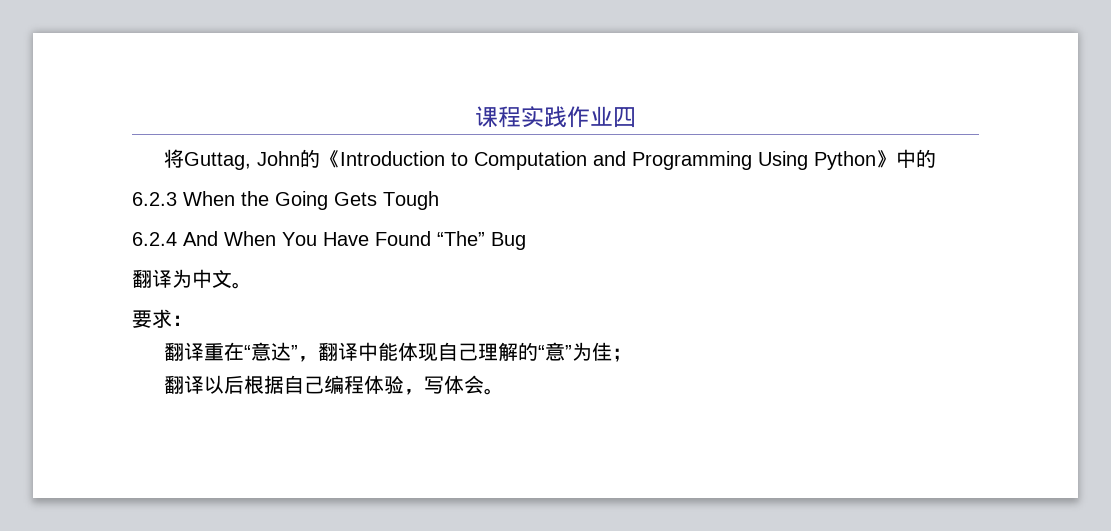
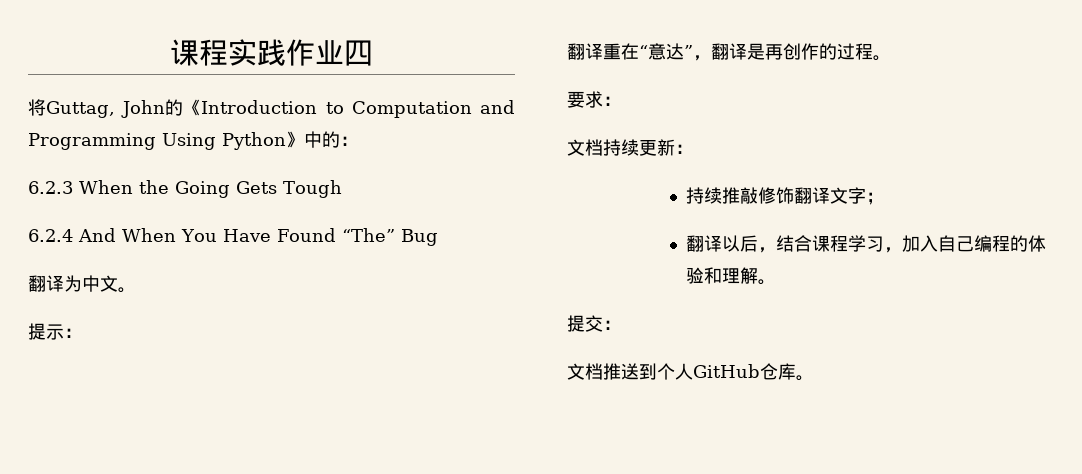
- 将Guttag, John的《Introduction to Computation and Programming Using Python》中的
+ 将Guttag, John的《Introduction to Computation and Programming Using Python》中的：
- 要求：
+ 提示：
- 翻译重在“意达”，翻译中能体现自己理解的“意”为佳；
- 翻译以后根据自己编程体验，写体会。
+ 翻译重在“意达”，翻译是再创作的过程。
+ 要求：
+ 文档持续更新：
+ 持续推敲修饰翻译文字；
+ 翻译以后，结合课程学习，加入自己编程的体验和理解。
+ 提交：
+ 文档推送到个人GitHub仓库。

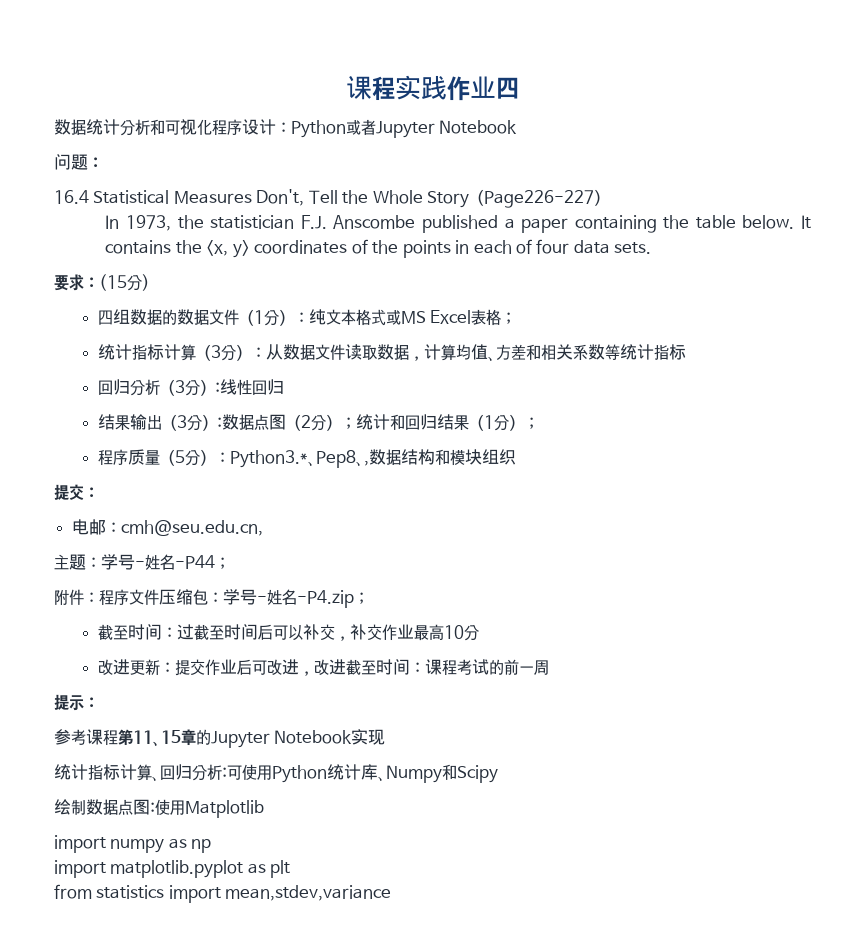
- 将Guttag, John的《Introduction to Computation and Programming Using Python》中的：
- 6.2.3 When the Going Gets Tough
- 6.2.4 And When You Have Found “The” Bug
- 翻译为中文。
+ 数据统计分析和可视化程序设计：Python或者Jupyter Notebook
+ 问题：
+ 16.4 Statistical Measures Don't, Tell the Whole Story（Page226-227）
+ In 1973, the statistician F.J. Anscombe published a paper containing the table below. It contains the <x, y> coordinates of the points in each of four data sets.
+ 要求：(15分)
+ 四组数据的数据文件（1分）：纯文本格式或MS Excel表格；
+ 统计指标计算（3分）：从数据文件读取数据，计算均值、方差和相关系数等统计指标
+ 回归分析（3分）:线性回归
+ 结果输出（3分）:数据点图（2分）；统计和回归结果（1分）；
+ 程序质量（5分）：Python3.*、Pep8、,数据结构和模块组织
+ 提交：
+ 电邮：cmh@seu.edu.cn,
+ 主题：学号-姓名-P44；
+ 附件：程序文件压缩包：学号-姓名-P4.zip；
+ 截至时间：过截至时间后可以补交，补交作业最高10分
+ 改进更新：提交作业后可改进，改进截至时间：课程考试的前一周
  提示：
- 翻译重在“意达”，翻译是再创作的过程。
- 要求：
- 文档持续更新：
- 持续推敲修饰翻译文字；
- 翻译以后，结合课程学习，加入自己编程的体验和理解。
- 提交：
- 文档推送到个人GitHub仓库。
+ 参考课程第11、15章的Jupyter Notebook实现
+ 统计指标计算、回归分析:可使用Python统计库、Numpy和Scipy
+ 绘制数据点图:使用Matplotlib
+ import numpy as np
+ import matplotlib.pyplot as plt
+ from statistics import mean,stdev,variance

